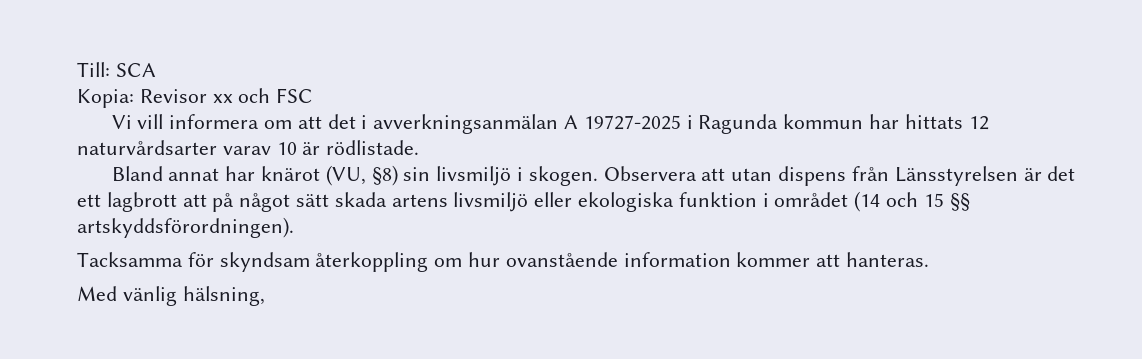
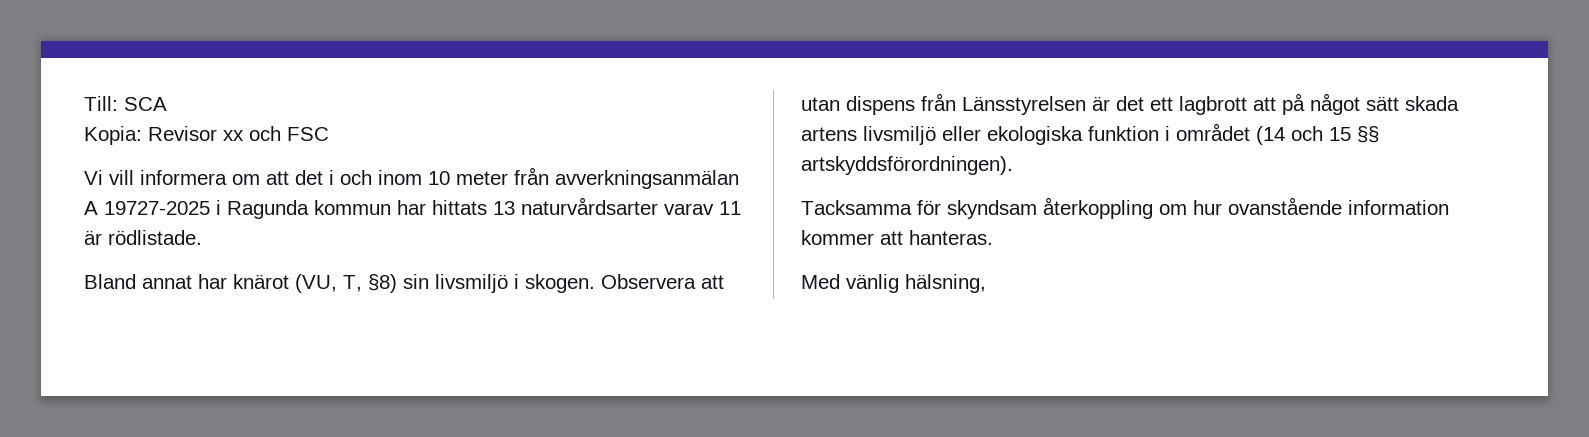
- Vi vill informera om att det i avverkningsanmälan A 19727-2025 i Ragunda kommun har hittats 12 naturvårdsarter varav 10 är rödlistade.
+ Vi vill informera om att det i och inom 10 meter från avverkningsanmälan A 19727-2025 i Ragunda kommun har hittats 13 naturvårdsarter varav 11 är rödlistade.
- Bland annat har knärot (VU, §8) sin livsmiljö i skogen.
+ Bland annat har knärot (VU, T, §8) sin livsmiljö i skogen.

